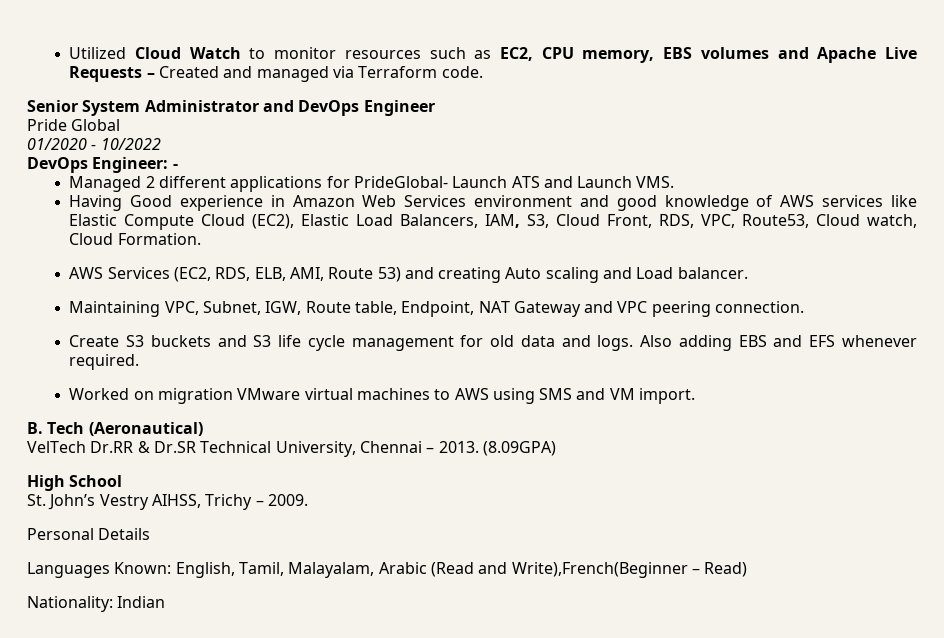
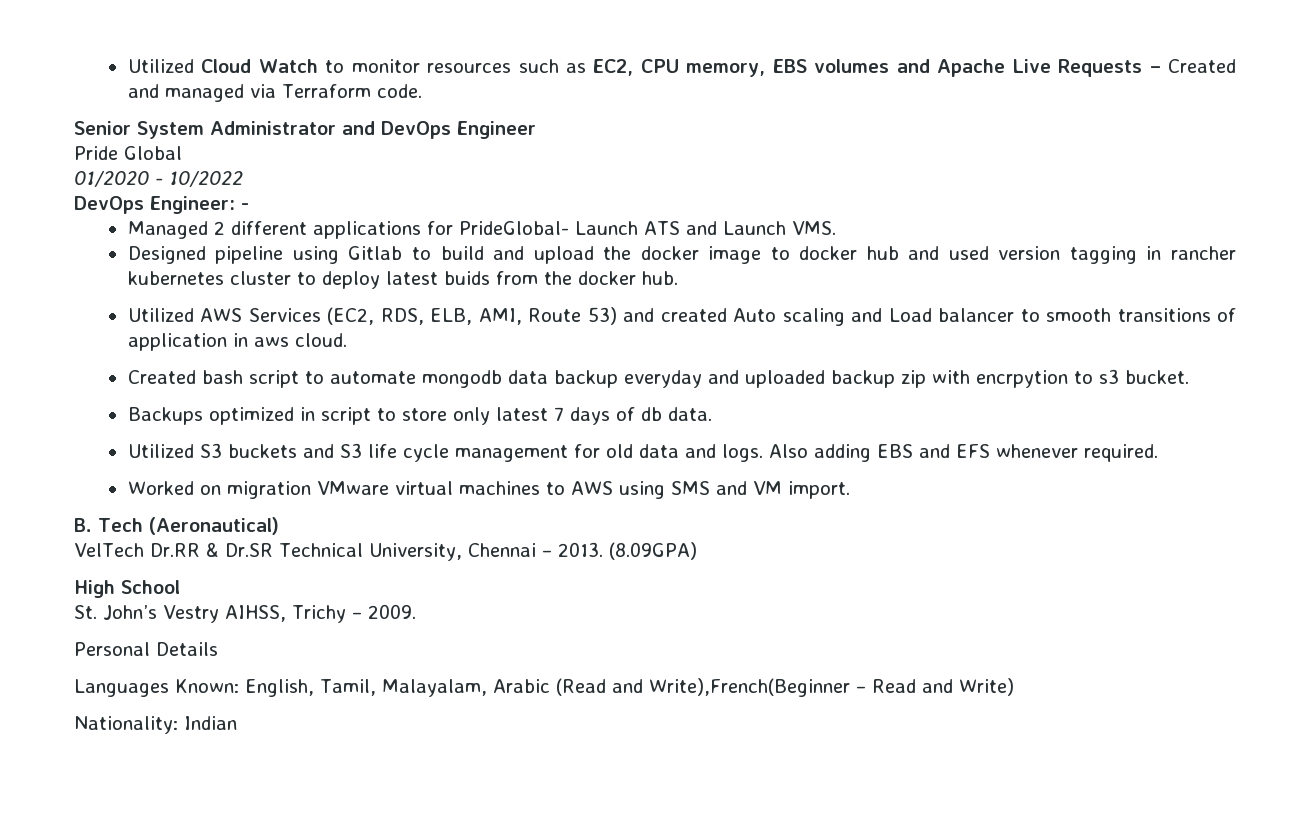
- Having Good experience in Amazon Web Services environment and good knowledge of AWS services like Elastic Compute Cloud (EC2), Elastic Load Balancers, IAM, S3, Cloud Front, RDS, VPC, Route53, Cloud watch, Cloud Formation.
- AWS Services (EC2, RDS, ELB, AMI, Route 53) and creating Auto scaling and Load balancer.
- Maintaining VPC, Subnet, IGW, Route table, Endpoint, NAT Gateway and VPC peering connection.
- Create S3 buckets and S3 life cycle management for old data and logs.
+ Designed pipeline using Gitlab to build and upload the docker image to docker hub and used version tagging in rancher kubernetes cluster to deploy latest buids from the docker hub.
+ Utilized AWS Services (EC2, RDS, ELB, AMI, Route 53) and created Auto scaling and Load balancer to smooth transitions of application in aws cloud.
+ Created bash script to automate mongodb data backup everyday and uploaded backup zip with encrpytion to s3 bucket.
+ Backups optimized in script to store only latest 7 days of db data.
+ Utilized S3 buckets and S3 life cycle management for old data and logs.
- Languages Known: English, Tamil, Malayalam, Arabic (Read and Write),French(Beginner – Read)
+ Languages Known: English, Tamil, Malayalam, Arabic (Read and Write),French(Beginner – Read and Write)

